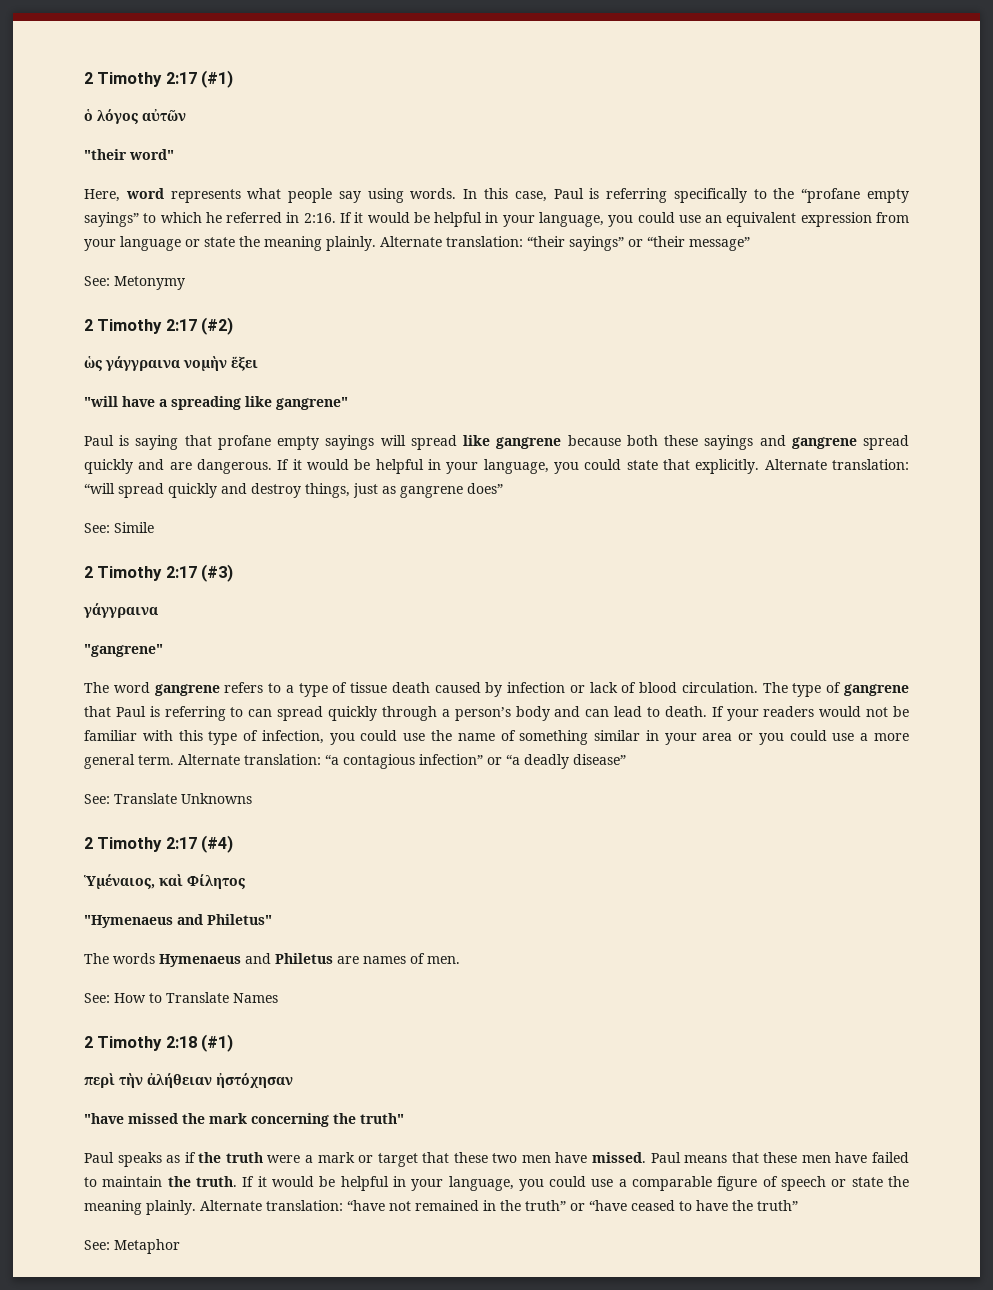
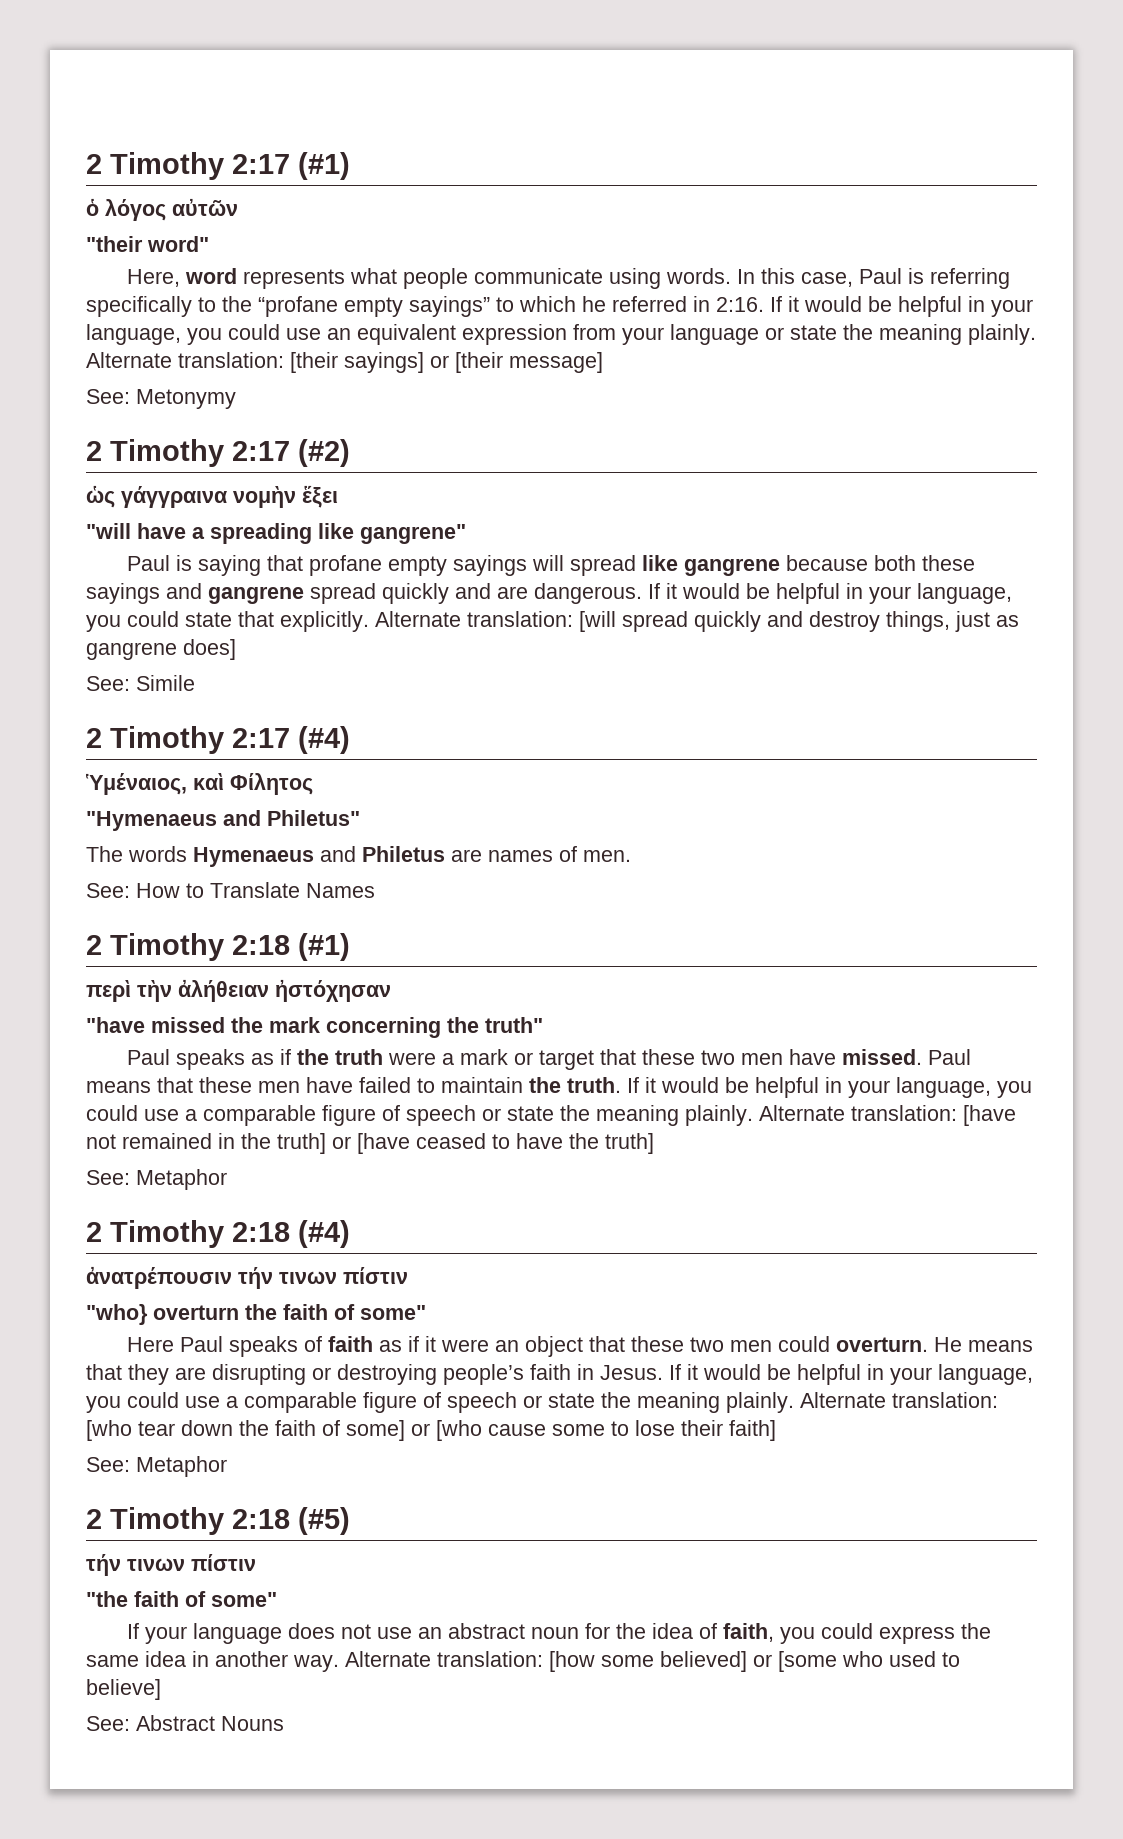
- Here, word represents what people say using words.
+ Here, word represents what people communicate using words.
- Alternate translation: “their sayings” or “their message”
+ Alternate translation: [their sayings] or [their message]
- Alternate translation: “will spread quickly and destroy things, just as gangrene does”
+ Alternate translation: [will spread quickly and destroy things, just as gangrene does]
- 2 Timothy 2:17 (#3)
- γάγγραινα
- "gangrene"
- The word gangrene refers to a type of tissue death caused by infection or lack of blood circulation. The type of gangrene that Paul is referring to can spread quickly through a person’s body and can lead to death. If your readers would not be familiar with this type of infection, you could use the name of something similar in your area or you could use a more general term. Alternate translation: “a contagious infection” or “a deadly disease”
- See: Translate Unknowns
- Alternate translation: “have not remained in the truth” or “have ceased to have the truth”
+ Alternate translation: [have not remained in the truth] or [have ceased to have the truth]
  See: Metaphor
+ 2 Timothy 2:18 (#4)
+ ἀνατρέπουσιν τήν τινων πίστιν
+ "who} overturn the faith of some"
+ Here Paul speaks of faith as if it were an object that these two men could overturn. He means that they are disrupting or destroying people’s faith in Jesus. If it would be helpful in your language, you could use a comparable figure of speech or state the meaning plainly. Alternate translation: [who tear down the faith of some] or [who cause some to lose their faith]
+ See: Metaphor
+ 2 Timothy 2:18 (#5)
+ τήν τινων πίστιν
+ "the faith of some"
+ If your language does not use an abstract noun for the idea of faith, you could express the same idea in another way. Alternate translation: [how some believed] or [some who used to believe]
+ See: Abstract Nouns

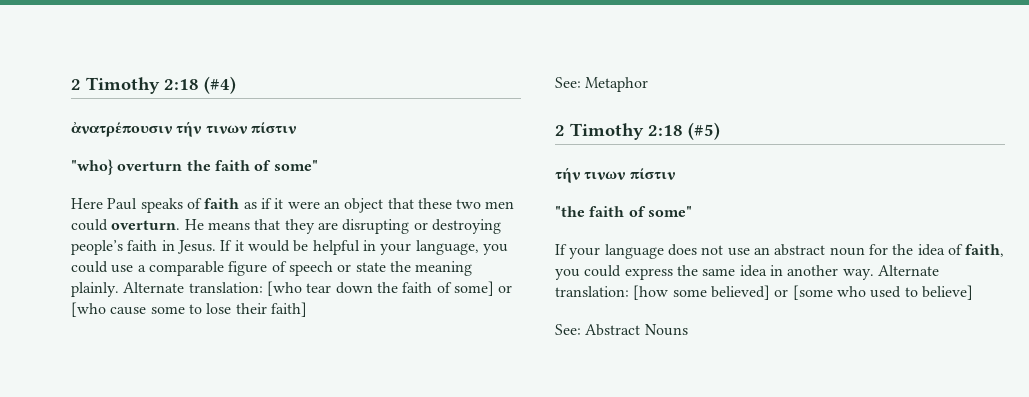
- 2 Timothy 2:17 (#1)
- ὁ λόγος αὐτῶν
- "their word"
- Here, word represents what people communicate using words. In this case, Paul is referring specifically to the “profane empty sayings” to which he referred in 2:16. If it would be helpful in your language, you could use an equivalent expression from your language or state the meaning plainly. Alternate translation: [their sayings] or [their message]
- See: Metonymy
- 2 Timothy 2:17 (#2)
- ὡς γάγγραινα νομὴν ἕξει
- "will have a spreading like gangrene"
- Paul is saying that profane empty sayings will spread like gangrene because both these sayings and gangrene spread quickly and are dangerous. If it would be helpful in your language, you could state that explicitly. Alternate translation: [will spread quickly and destroy things, just as gangrene does]
- See: Simile
- 2 Timothy 2:17 (#4)
- Ὑμέναιος, καὶ Φίλητος
- "Hymenaeus and Philetus"
- The words Hymenaeus and Philetus are names of men.
- See: How to Translate Names
- 2 Timothy 2:18 (#1)
- περὶ τὴν ἀλήθειαν ἠστόχησαν
- "have missed the mark concerning the truth"
- Paul speaks as if the truth were a mark or target that these two men have missed. Paul means that these men have failed to maintain the truth. If it would be helpful in your language, you could use a comparable figure of speech or state the meaning plainly. Alternate translation: [have not remained in the truth] or [have ceased to have the truth]
- See: Metaphor

